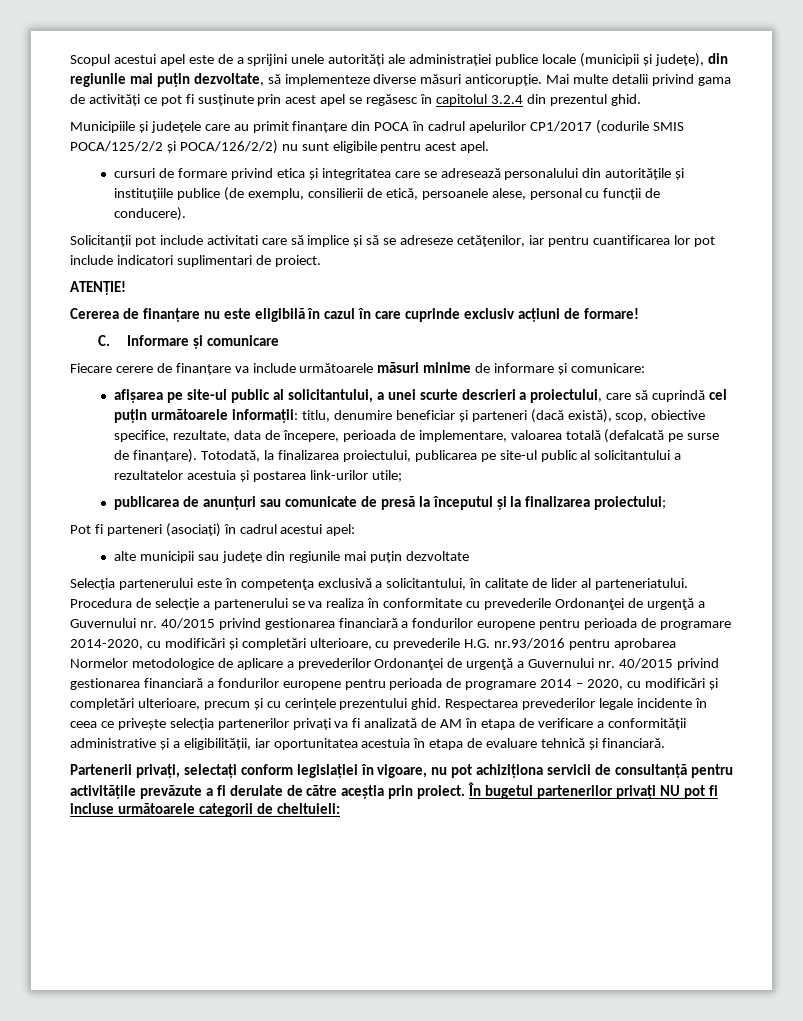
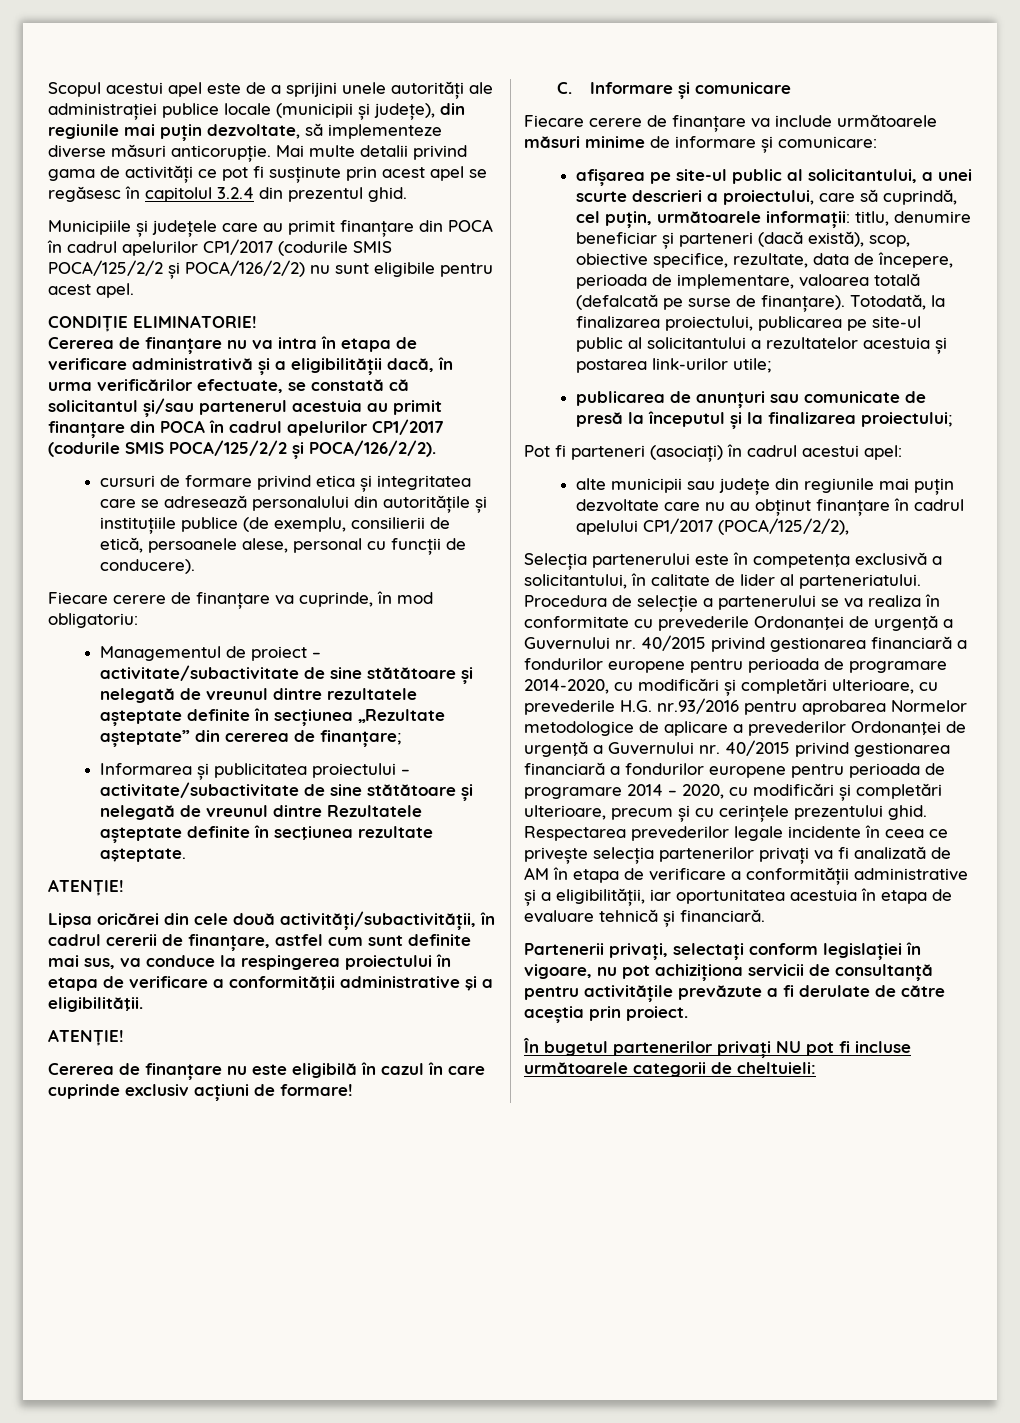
+ CONDIȚIE ELIMINATORIE!
+ Cererea de finanțare nu va intra în etapa de verificare administrativă și a eligibilității dacă, în urma verificărilor efectuate, se constată că solicitantul și/sau partenerul acestuia au primit finanțare din POCA în cadrul apelurilor CP1/2017 (codurile SMIS POCA/125/2/2 și POCA/126/2/2).
- Solicitanții pot include activitati care să implice și să se adreseze cetățenilor, iar pentru cuantificarea lor pot include indicatori suplimentari de proiect.
+ Fiecare cerere de finanțare va cuprinde, în mod obligatoriu:
+ Managementul de proiect – activitate/subactivitate de sine stătătoare și nelegată de vreunul dintre rezultatele așteptate definite în secțiunea „Rezultate așteptate” din cererea de finanțare;
+ Informarea și publicitatea proiectului – activitate/subactivitate de sine stătătoare și nelegată de vreunul dintre Rezultatele așteptate definite în secţiunea rezultate aşteptate.
+ ATENȚIE!
+ Lipsa oricărei din cele două activități/subactivității, în cadrul cererii de finanțare, astfel cum sunt definite mai sus, va conduce la respingerea proiectului în etapa de verificare a conformităţii administrative şi a eligibilităţii.
- afișarea pe site-ul public al solicitantului, a unei scurte descrieri a proiectului, care să cuprindă cel puțin următoarele informații: titlu, denumire beneficiar și parteneri (dacă există), scop, obiective specifice, rezultate, data de începere, perioada de implementare, valoarea totală (defalcată pe surse de finanțare).
+ afișarea pe site-ul public al solicitantului, a unei scurte descrieri a proiectului, care să cuprindă, cel puțin, următoarele informații: titlu, denumire beneficiar și parteneri (dacă există), scop, obiective specifice, rezultate, data de începere, perioada de implementare, valoarea totală (defalcată pe surse de finanțare).
- alte municipii sau județe din regiunile mai puțin dezvoltate
+ alte municipii sau județe din regiunile mai puțin dezvoltate care nu au obținut finanțare în cadrul apelului CP1/2017 (POCA/125/2/2),
- Partenerii privați, selectați conform legislației în vigoare, nu pot achiziționa servicii de consultanță pentru activitățile prevăzute a fi derulate de către aceștia prin proiect. În bugetul partenerilor privați NU pot fi incluse următoarele categorii de cheltuieli:
+ Partenerii privați, selectați conform legislației în vigoare, nu pot achiziționa servicii de consultanță pentru activitățile prevăzute a fi derulate de către aceștia prin proiect.
+ În bugetul partenerilor privați NU pot fi incluse următoarele categorii de cheltuieli:

